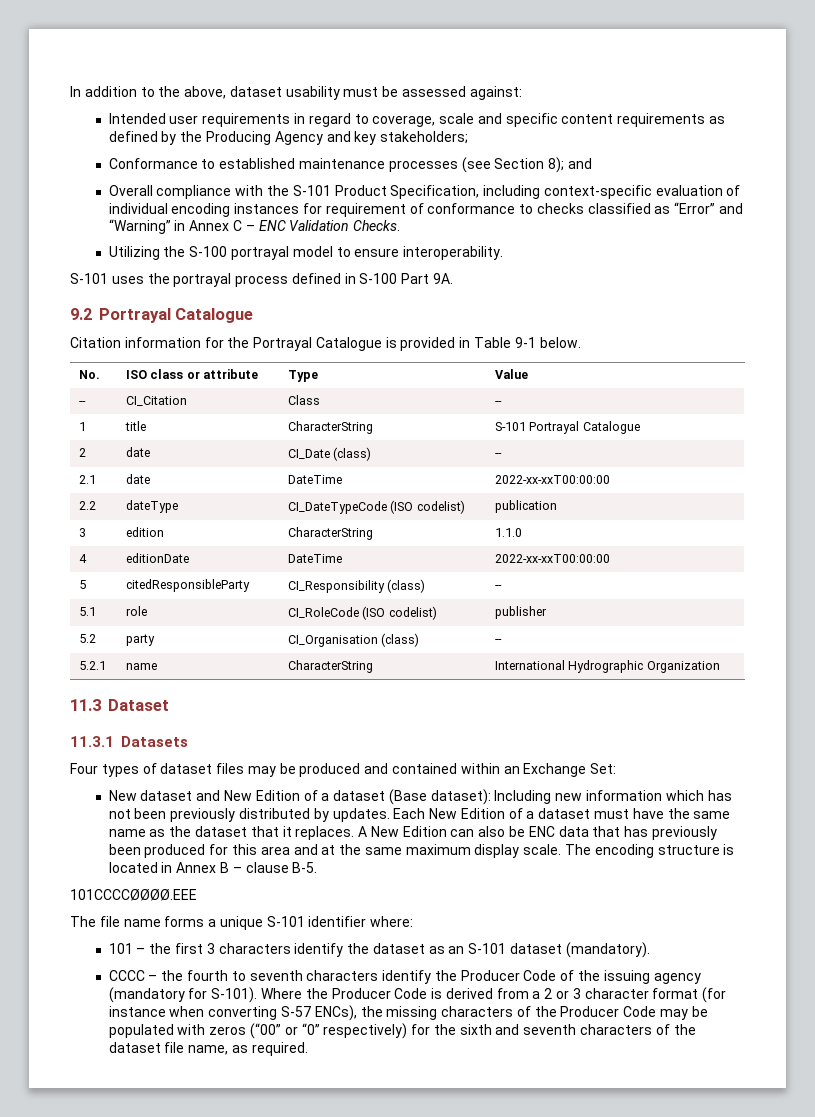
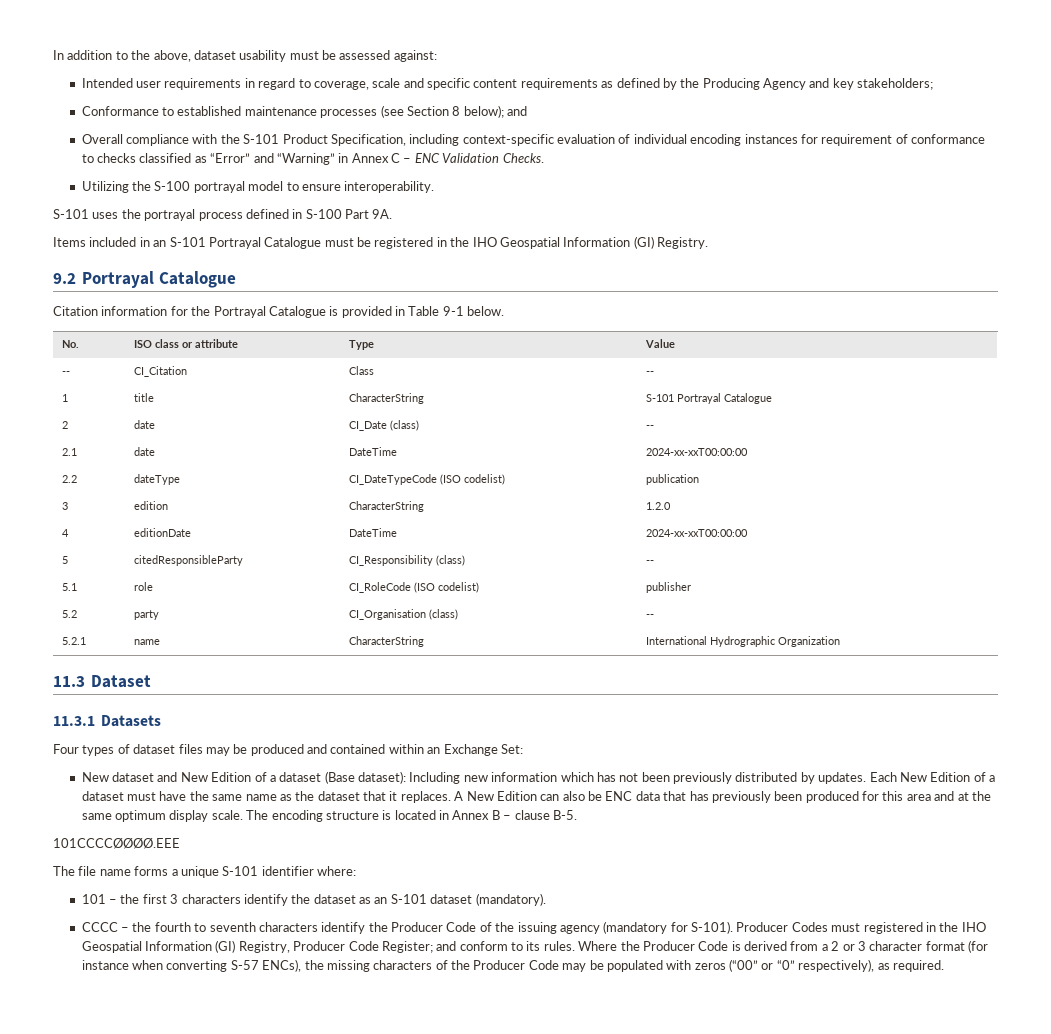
- Conformance to established maintenance processes (see Section 8); and
+ Conformance to established maintenance processes (see Section 8 below); and
+ Items included in an S-101 Portrayal Catalogue must be registered in the IHO Geospatial Information (GI) Registry.
- 2.1 | date | DateTime | 2022-xx-xxT00:00:00
+ 2.1 | date | DateTime | 2024-xx-xxT00:00:00
- 3 | edition | CharacterString | 1.1.0
+ 3 | edition | CharacterString | 1.2.0
- 4 | editionDate | DateTime | 2022-xx-xxT00:00:00
+ 4 | editionDate | DateTime | 2024-xx-xxT00:00:00
- A New Edition can also be ENC data that has previously been produced for this area and at the same maximum display scale.
+ A New Edition can also be ENC data that has previously been produced for this area and at the same optimum display scale.
+ Producer Codes must registered in the IHO Geospatial Information (GI) Registry, Producer Code Register; and conform to its rules.
- Where the Producer Code is derived from a 2 or 3 character format (for instance when converting S-57 ENCs), the missing characters of the Producer Code may be populated with zeros (“00” or “0” respectively) for the sixth and seventh characters of the dataset file name, as required.
+ Where the Producer Code is derived from a 2 or 3 character format (for instance when converting S-57 ENCs), the missing characters of the Producer Code may be populated with zeros (“00” or “0” respectively), as required.

